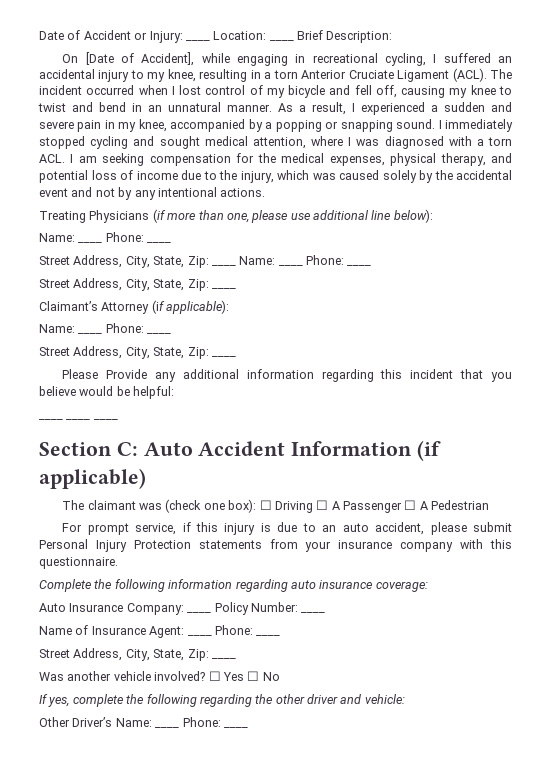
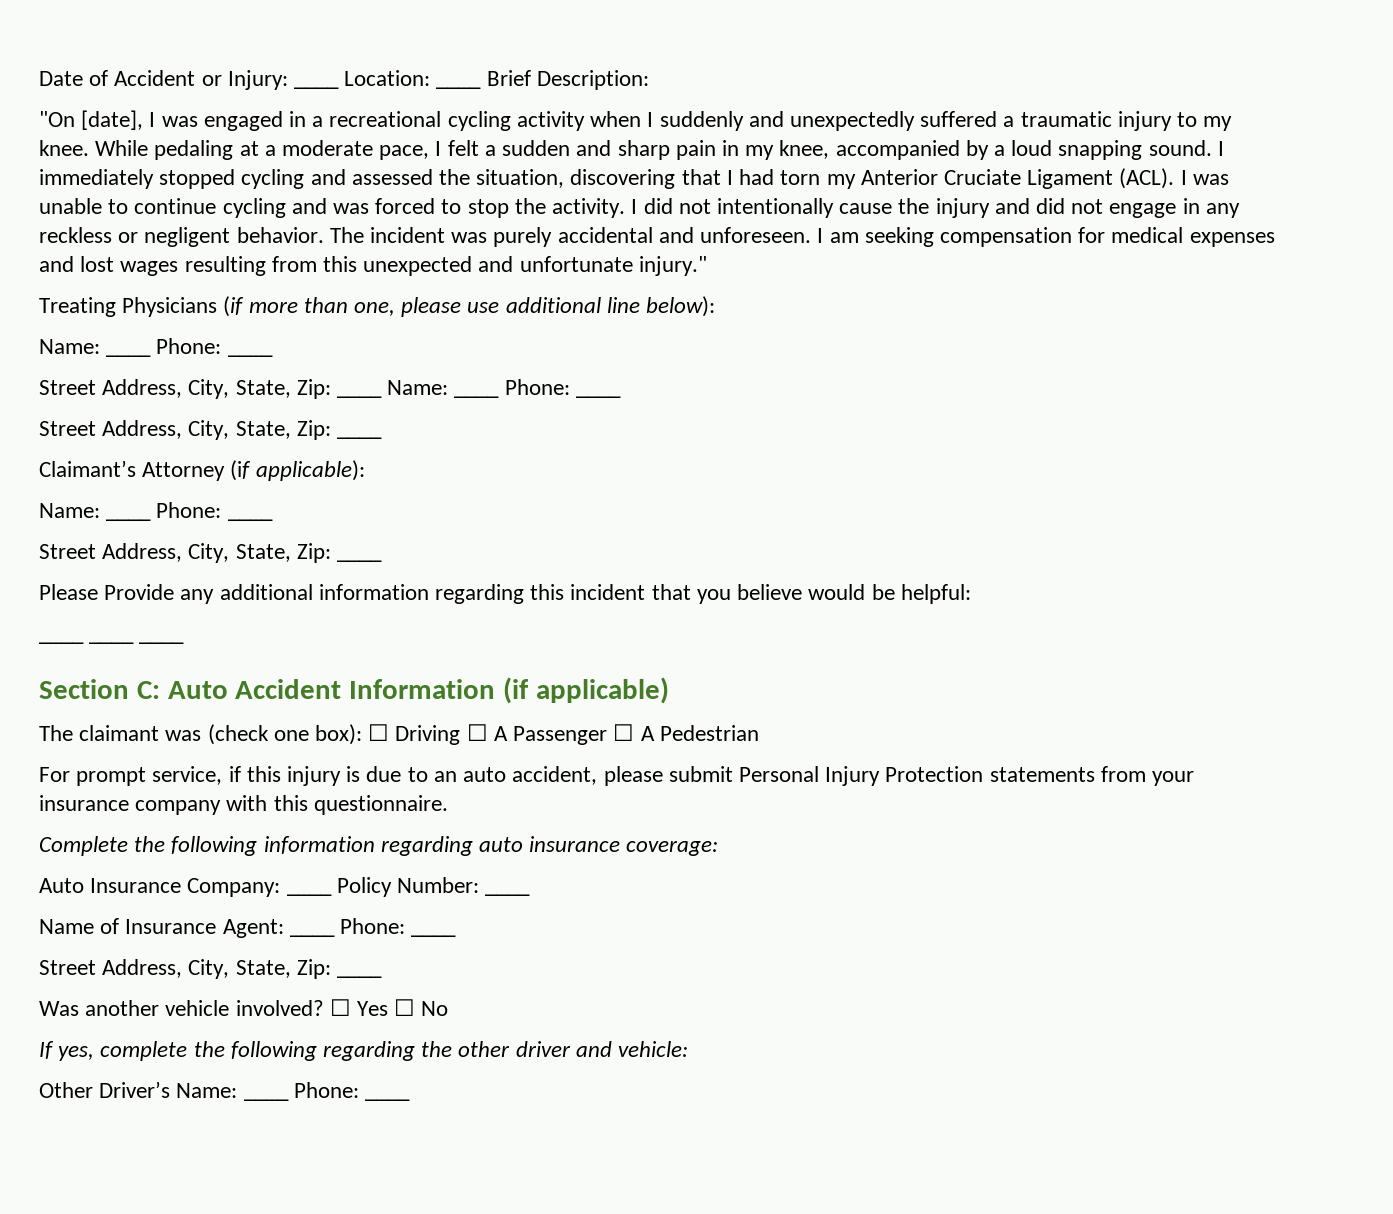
- On [Date of Accident], while engaging in recreational cycling, I suffered an accidental injury to my knee, resulting in a torn Anterior Cruciate Ligament (ACL). The incident occurred when I lost control of my bicycle and fell off, causing my knee to twist and bend in an unnatural manner. As a result, I experienced a sudden and severe pain in my knee, accompanied by a popping or snapping sound.
+ "On [date], I was engaged in a recreational cycling activity when I suddenly and unexpectedly suffered a traumatic injury to my knee. While pedaling at a moderate pace, I felt a sudden and sharp pain in my knee, accompanied by a loud snapping sound.
- I immediately stopped cycling and sought medical attention, where I was diagnosed with a torn ACL. I am seeking compensation for the medical expenses, physical therapy, and potential loss of income due to the injury, which was caused solely by the accidental event and not by any intentional actions.
+ I immediately stopped cycling and assessed the situation, discovering that I had torn my Anterior Cruciate Ligament (ACL). I was unable to continue cycling and was forced to stop the activity. I did not intentionally cause the injury and did not engage in any reckless or negligent behavior. The incident was purely accidental and unforeseen. I am seeking compensation for medical expenses and lost wages resulting from this unexpected and unfortunate injury."

